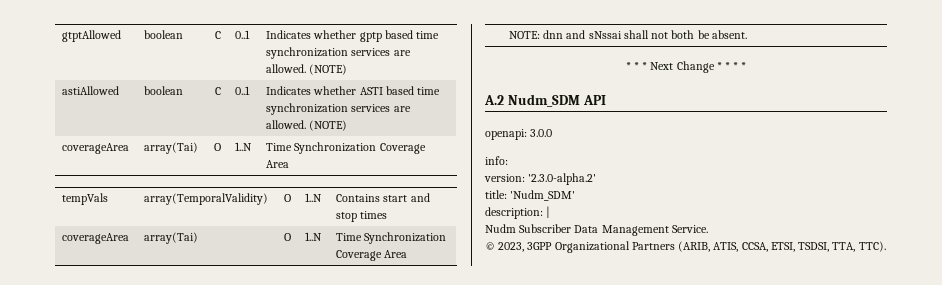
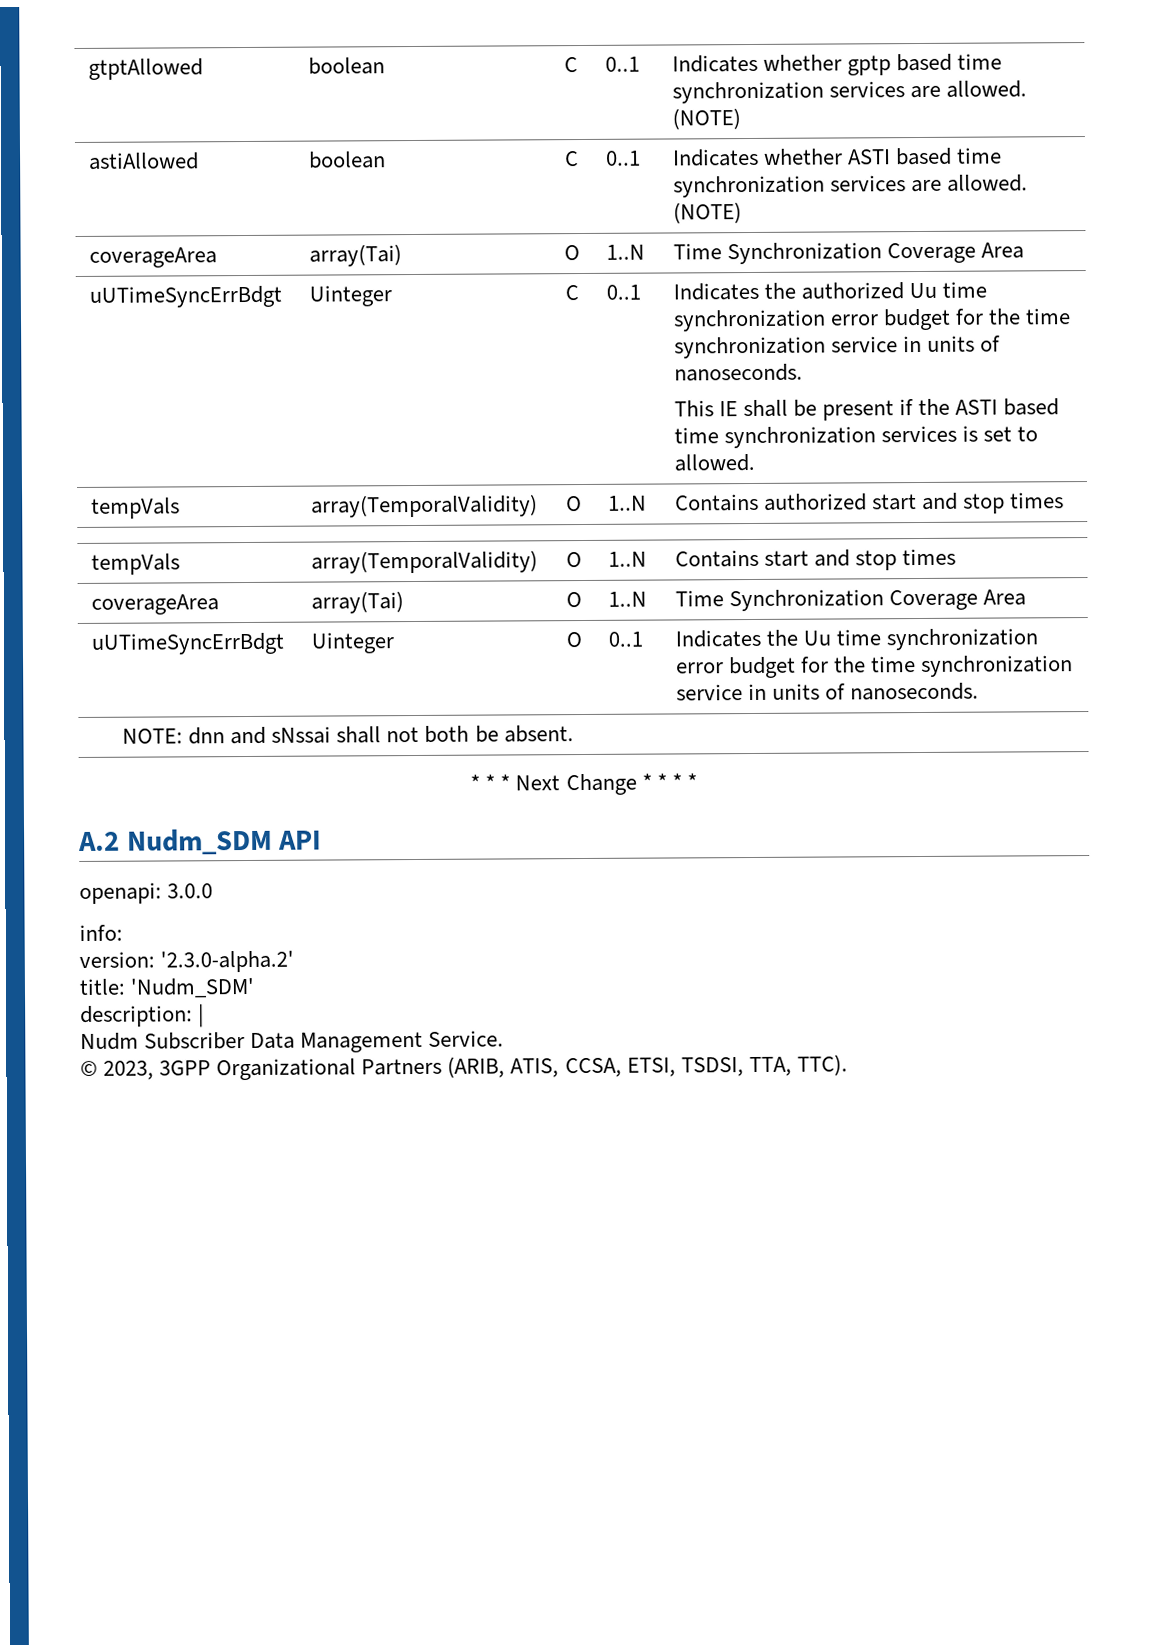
+ uUTimeSyncErrBdgt | Uinteger | C | 0..1 | Indicates the authorized Uu time synchronization error budget for the time synchronization service in units of nanoseconds.
+ This IE shall be present if the ASTI based time synchronization services is set to allowed.
+ tempVals | array(TemporalValidity) | O | 1..N | Contains authorized start and stop times
+ uUTimeSyncErrBdgt | Uinteger | O | 0..1 | Indicates the Uu time synchronization error budget for the time synchronization service in units of nanoseconds.

